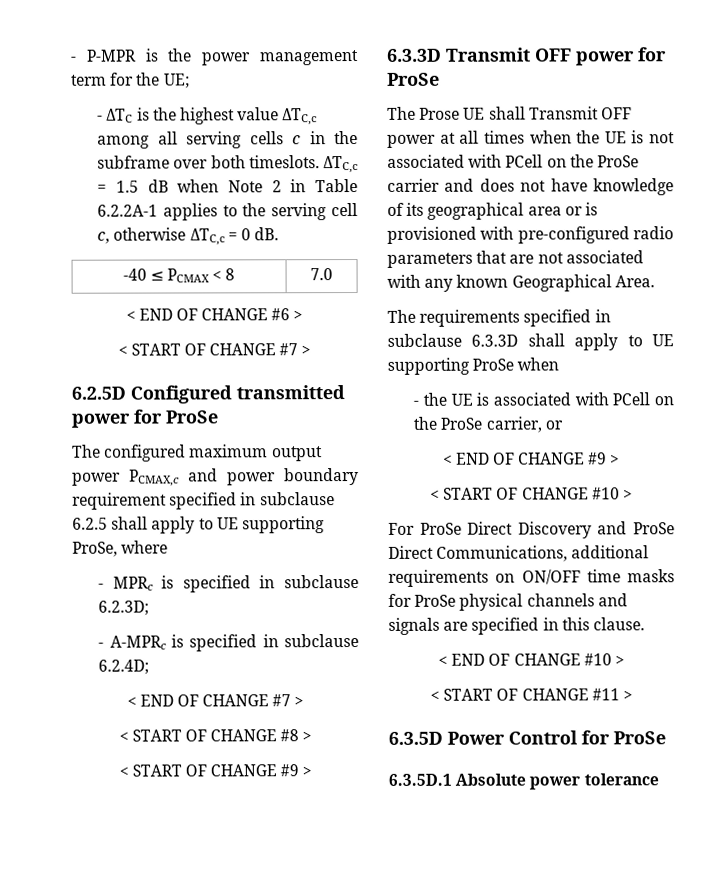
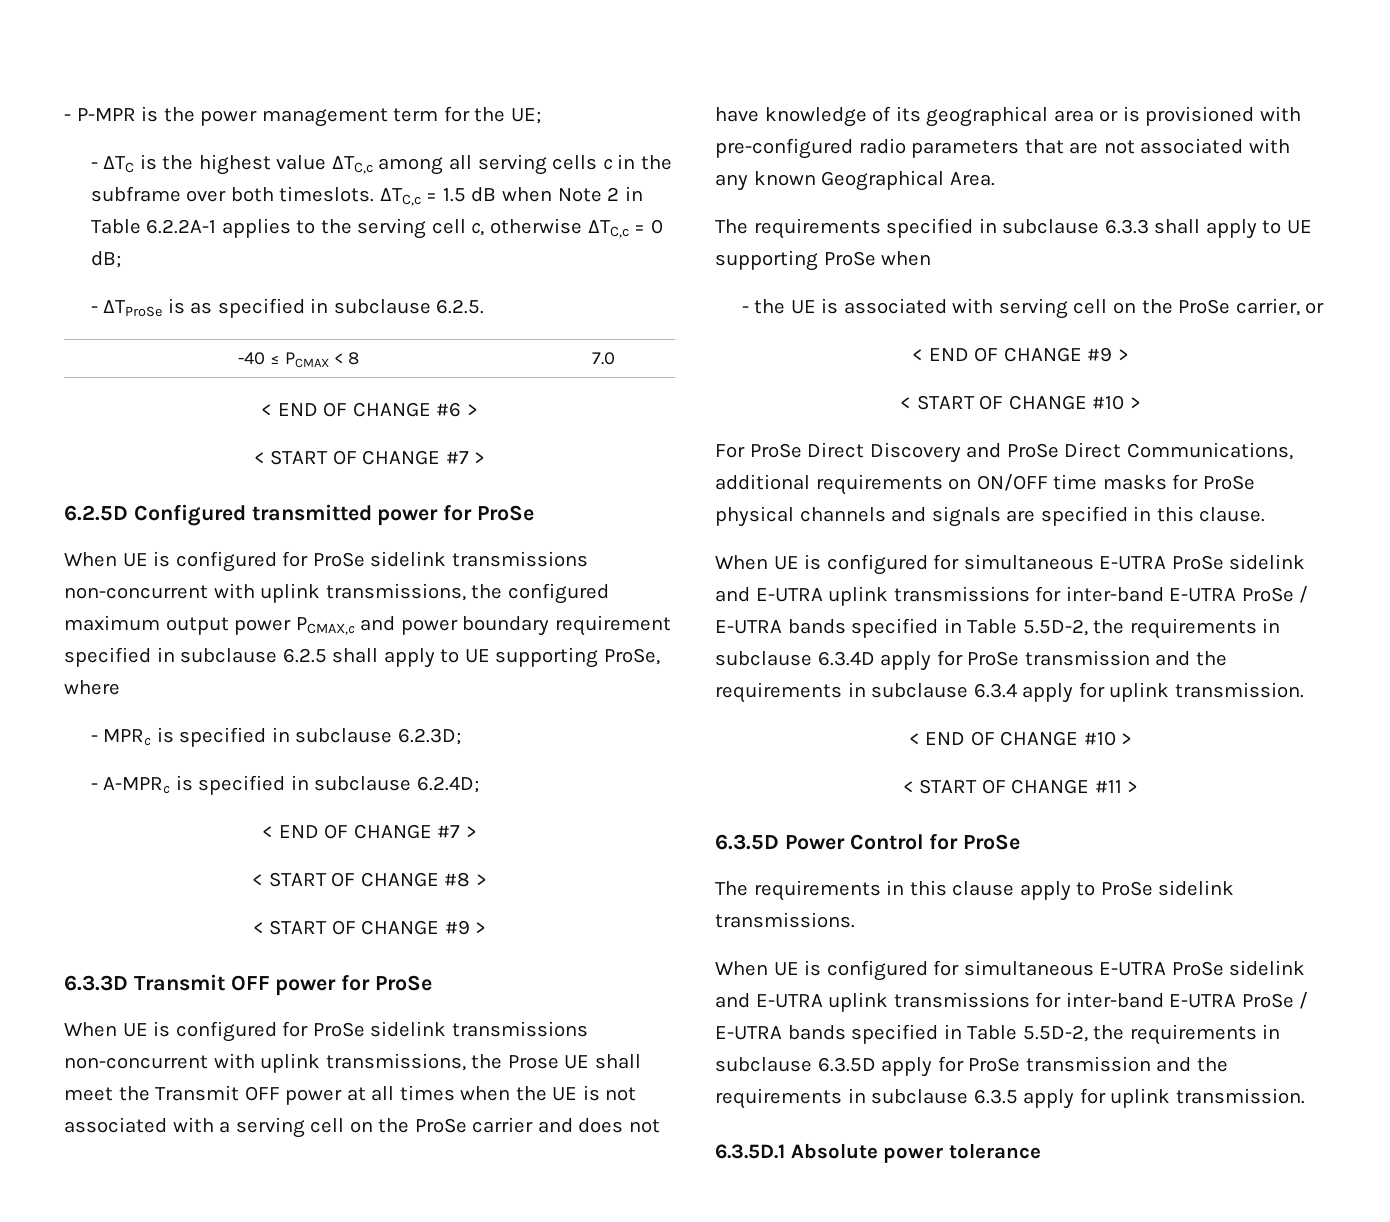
- ΔTC,c = 1.5 dB when Note 2 in Table 6.2.2A-1 applies to the serving cell c, otherwise ΔTC,c = 0 dB.
+ ΔTC,c = 1.5 dB when Note 2 in Table 6.2.2A-1 applies to the serving cell c, otherwise ΔTC,c = 0 dB;
+ - ΔTProSe is as specified in subclause 6.2.5.
- The configured maximum output power PCMAX,c and power boundary requirement specified in subclause 6.2.5 shall apply to UE supporting ProSe, where
+ When UE is configured for ProSe sidelink transmissions non-concurrent with uplink transmissions, the configured maximum output power PCMAX,c and power boundary requirement specified in subclause 6.2.5 shall apply to UE supporting ProSe, where
- The Prose UE shall Transmit OFF power at all times when the UE is not associated with PCell on the ProSe carrier and does not have knowledge of its geographical area or is provisioned with pre-configured radio parameters that are not associated with any known Geographical Area.
+ When UE is configured for ProSe sidelink transmissions non-concurrent with uplink transmissions, the Prose UE shall meet the Transmit OFF power at all times when the UE is not associated with a serving cell on the ProSe carrier and does not have knowledge of its geographical area or is provisioned with pre-configured radio parameters that are not associated with any known Geographical Area.
- The requirements specified in subclause 6.3.3D shall apply to UE supporting ProSe when
+ The requirements specified in subclause 6.3.3 shall apply to UE supporting ProSe when
- - the UE is associated with PCell on the ProSe carrier, or
+ - the UE is associated with serving cell on the ProSe carrier, or
+ When UE is configured for simultaneous E-UTRA ProSe sidelink and E-UTRA uplink transmissions for inter-band E-UTRA ProSe / E-UTRA bands specified in Table 5.5D-2, the requirements in subclause 6.3.4D apply for ProSe transmission and the requirements in subclause 6.3.4 apply for uplink transmission.
+ The requirements in this clause apply to ProSe sidelink transmissions.
+ When UE is configured for simultaneous E-UTRA ProSe sidelink and E-UTRA uplink transmissions for inter-band E-UTRA ProSe / E-UTRA bands specified in Table 5.5D-2, the requirements in subclause 6.3.5D apply for ProSe transmission and the requirements in subclause 6.3.5 apply for uplink transmission.

